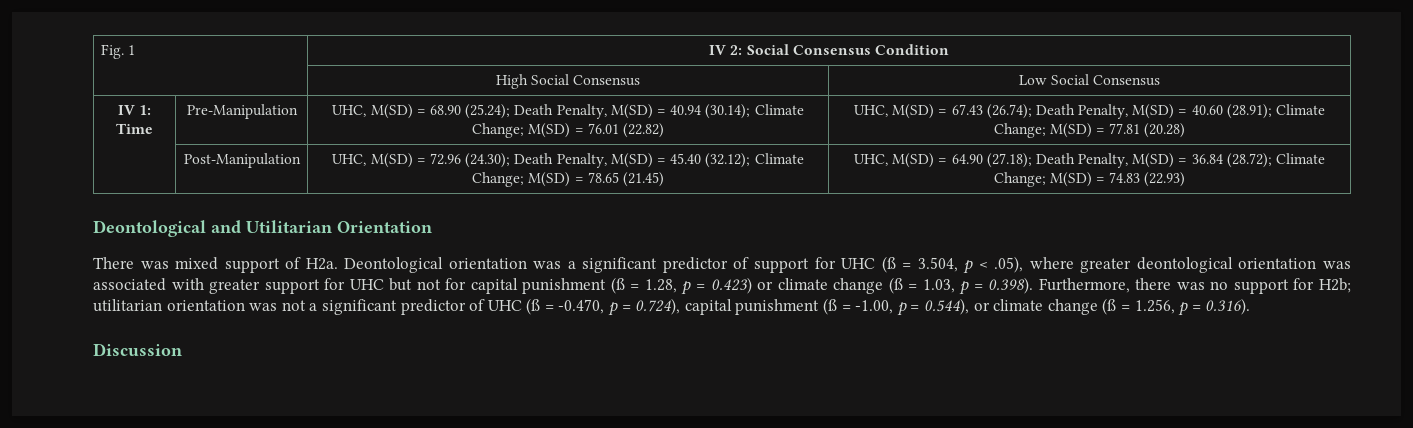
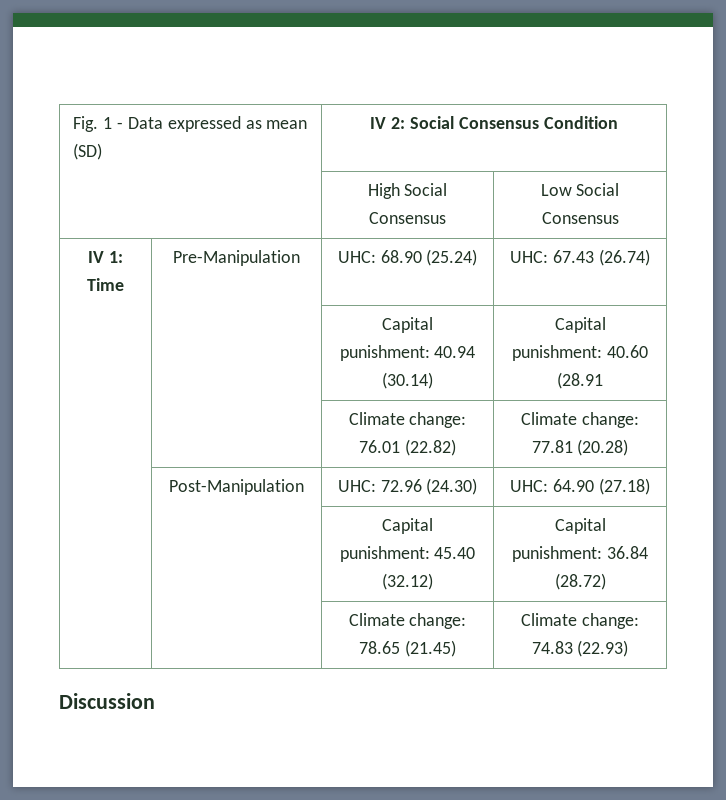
- Fig. 1 | IV 2: Social Consensus Condition
+ Fig. 1 - Data expressed as mean (SD) | IV 2: Social Consensus Condition
- IV 1: Time | Pre-Manipulation | UHC, M(SD) = 68.90 (25.24); Death Penalty, M(SD) = 40.94 (30.14); Climate Change; M(SD) = 76.01 (22.82) | UHC, M(SD) = 67.43 (26.74); Death Penalty, M(SD) = 40.60 (28.91); Climate Change; M(SD) = 77.81 (20.28)
- | Post-Manipulation | UHC, M(SD) = 72.96 (24.30); Death Penalty, M(SD) = 45.40 (32.12); Climate Change; M(SD) = 78.65 (21.45) | UHC, M(SD) = 64.90 (27.18); Death Penalty, M(SD) = 36.84 (28.72); Climate Change; M(SD) = 74.83 (22.93)
- Deontological and Utilitarian Orientation
- There was mixed support of H2a. Deontological orientation was a significant predictor of support for UHC (ß = 3.504, p < .05), where greater deontological orientation was associated with greater support for UHC but not for capital punishment (ß = 1.28, p = 0.423) or climate change (ß = 1.03, p = 0.398). Furthermore, there was no support for H2b; utilitarian orientation was not a significant predictor of UHC (ß = -0.470, p = 0.724), capital punishment (ß = -1.00, p = 0.544), or climate change (ß = 1.256, p = 0.316).
+ IV 1: Time | Pre-Manipulation | UHC: 68.90 (25.24) | UHC: 67.43 (26.74)
+ | | Capital punishment: 40.94 (30.14) | Capital punishment: 40.60 (28.91
+ | | Climate change: 76.01 (22.82) | Climate change: 77.81 (20.28)
+ | Post-Manipulation | UHC: 72.96 (24.30) | UHC: 64.90 (27.18)
+ | | Capital punishment: 45.40 (32.12) | Capital punishment: 36.84 (28.72)
+ | | Climate change: 78.65 (21.45) | Climate change: 74.83 (22.93)

